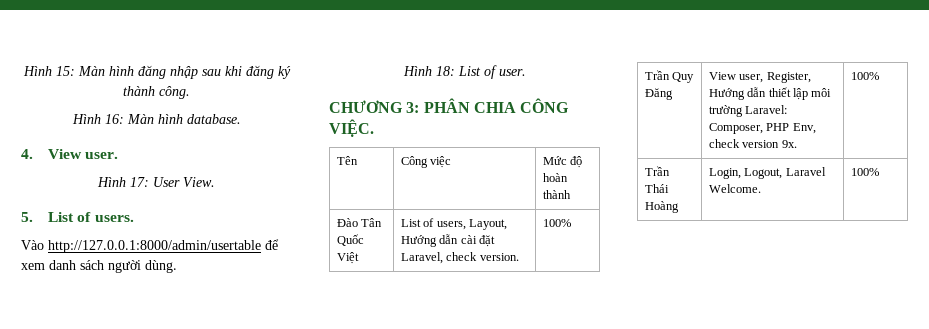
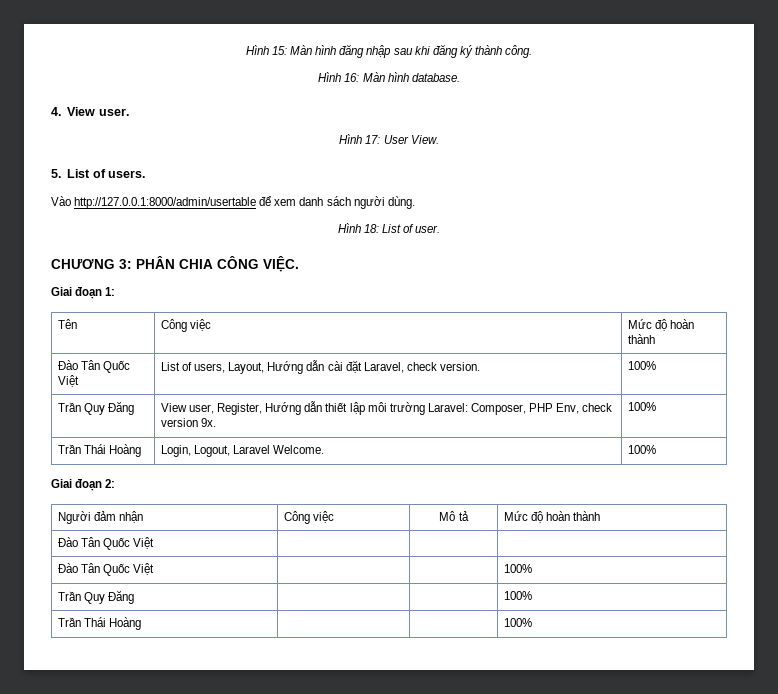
+ Giai đoạn 1:
+ Giai đoạn 2:
+ Người đảm nhận | Công việc | Mô tả | Mức độ hoàn thành
+ Đào Tân Quốc Việt | | |
+ Đào Tân Quốc Việt | | | 100%
+ Trần Quy Đăng | | | 100%
+ Trần Thái Hoàng | | | 100%

